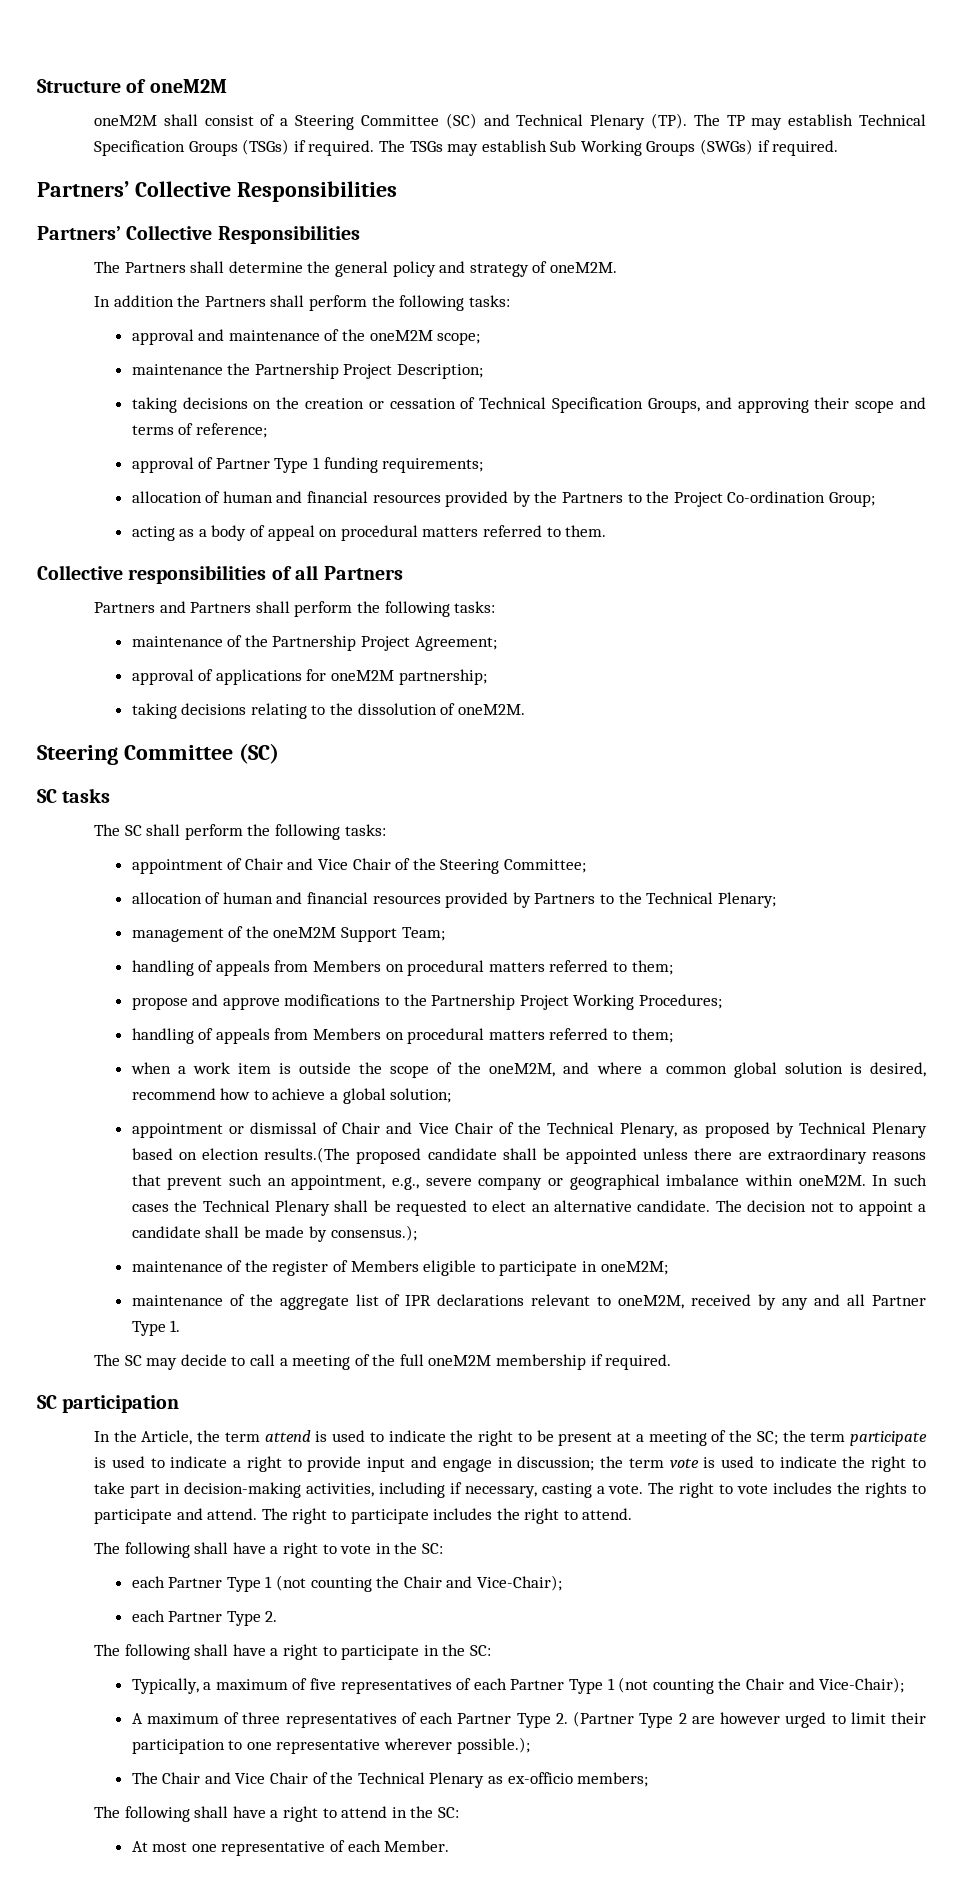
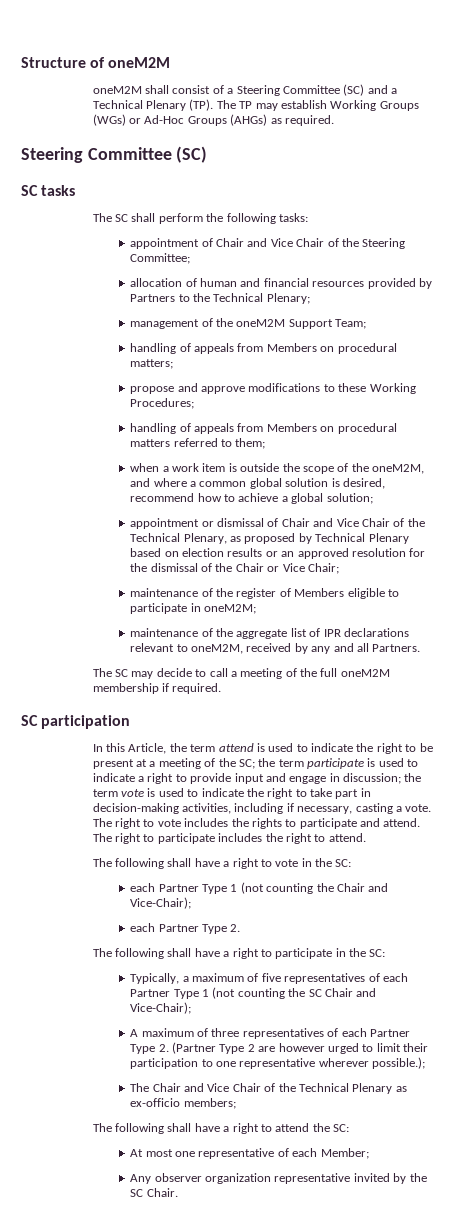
- oneM2M shall consist of a Steering Committee (SC) and Technical Plenary (TP). The TP may establish Technical Specification Groups (TSGs) if required. The TSGs may establish Sub Working Groups (SWGs) if required.
- Partners’ Collective Responsibilities
- Partners’ Collective Responsibilities
- The Partners shall determine the general policy and strategy of oneM2M.
- In addition the Partners shall perform the following tasks:
- approval and maintenance of the oneM2M scope;
- maintenance the Partnership Project Description;
- taking decisions on the creation or cessation of Technical Specification Groups, and approving their scope and terms of reference;
- approval of Partner Type 1 funding requirements;
- allocation of human and financial resources provided by the Partners to the Project Co-ordination Group;
- acting as a body of appeal on procedural matters referred to them.
- Collective responsibilities of all Partners
- Partners and Partners shall perform the following tasks:
- maintenance of the Partnership Project Agreement;
- approval of applications for oneM2M partnership;
- taking decisions relating to the dissolution of oneM2M.
+ oneM2M shall consist of a Steering Committee (SC) and a Technical Plenary (TP). The TP may establish Working Groups (WGs) or Ad-Hoc Groups (AHGs) as required.
  management of the oneM2M Support Team;
- handling of appeals from Members on procedural matters referred to them;
+ handling of appeals from Members on procedural matters;
- propose and approve modifications to the Partnership Project Working Procedures;
+ propose and approve modifications to these Working Procedures;
- appointment or dismissal of Chair and Vice Chair of the Technical Plenary, as proposed by Technical Plenary based on election results.(The proposed candidate shall be appointed unless there are extraordinary reasons that prevent such an appointment, e.g., severe company or geographical imbalance within oneM2M. In such cases the Technical Plenary shall be requested to elect an alternative candidate. The decision not to appoint a candidate shall be made by consensus.);
+ appointment or dismissal of Chair and Vice Chair of the Technical Plenary, as proposed by Technical Plenary based on election results or an approved resolution for the dismissal of the Chair or Vice Chair;
- maintenance of the aggregate list of IPR declarations relevant to oneM2M, received by any and all Partner Type 1.
+ maintenance of the aggregate list of IPR declarations relevant to oneM2M, received by any and all Partners.
- In the Article, the term attend is used to indicate the right to be present at a meeting of the SC; the term participate is used to indicate a right to provide input and engage in discussion; the term vote is used to indicate the right to take part in decision-making activities, including if necessary, casting a vote.
+ In this Article, the term attend is used to indicate the right to be present at a meeting of the SC; the term participate is used to indicate a right to provide input and engage in discussion; the term vote is used to indicate the right to take part in decision-making activities, including if necessary, casting a vote.
- Typically, a maximum of five representatives of each Partner Type 1 (not counting the Chair and Vice-Chair);
+ Typically, a maximum of five representatives of each Partner Type 1 (not counting the SC Chair and Vice-Chair);
- The following shall have a right to attend in the SC:
+ The following shall have a right to attend the SC:
- At most one representative of each Member.
+ At most one representative of each Member;
+ Any observer organization representative invited by the SC Chair.

